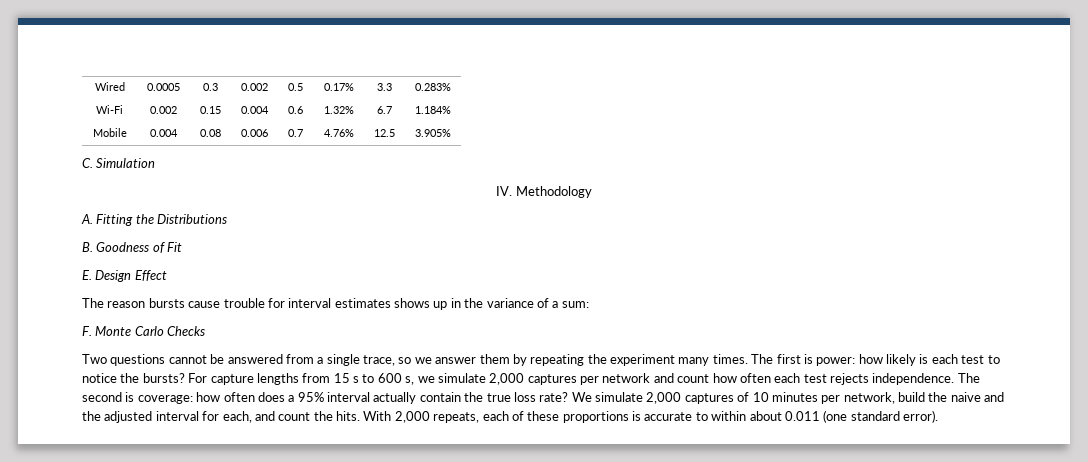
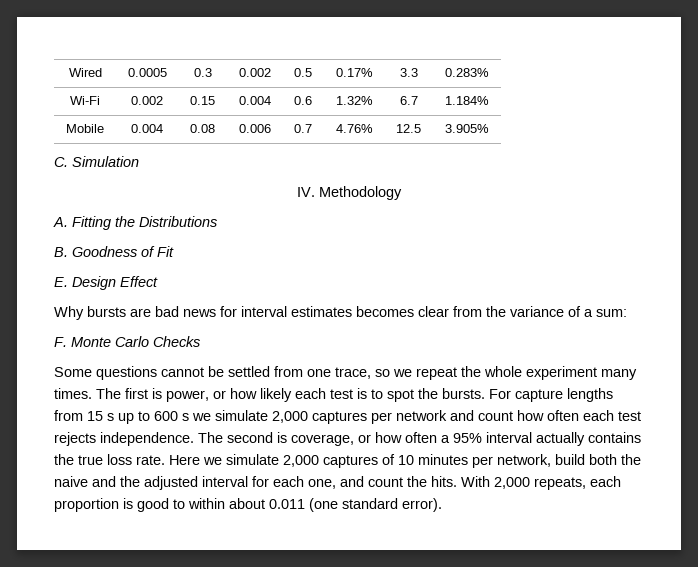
- The reason bursts cause trouble for interval estimates shows up in the variance of a sum:
+ Why bursts are bad news for interval estimates becomes clear from the variance of a sum:
- Two questions cannot be answered from a single trace, so we answer them by repeating the experiment many times.
+ Some questions cannot be settled from one trace, so we repeat the whole experiment many times.
- The first is power: how likely is each test to notice the bursts?
+ The first is power, or how likely each test is to spot the bursts.
- For capture lengths from 15 s to 600 s, we simulate 2,000 captures per network and count how often each test rejects independence.
+ For capture lengths from 15 s up to 600 s we simulate 2,000 captures per network and count how often each test rejects independence.
- The second is coverage: how often does a 95% interval actually contain the true loss rate? We simulate 2,000 captures of 10 minutes per network, build the naive and the adjusted interval for each, and count the hits.
+ The second is coverage, or how often a 95% interval actually contains the true loss rate. Here we simulate 2,000 captures of 10 minutes per network, build both the naive and the adjusted interval for each one, and count the hits.
- With 2,000 repeats, each of these proportions is accurate to within about 0.011 (one standard error).
+ With 2,000 repeats, each proportion is good to within about 0.011 (one standard error).

